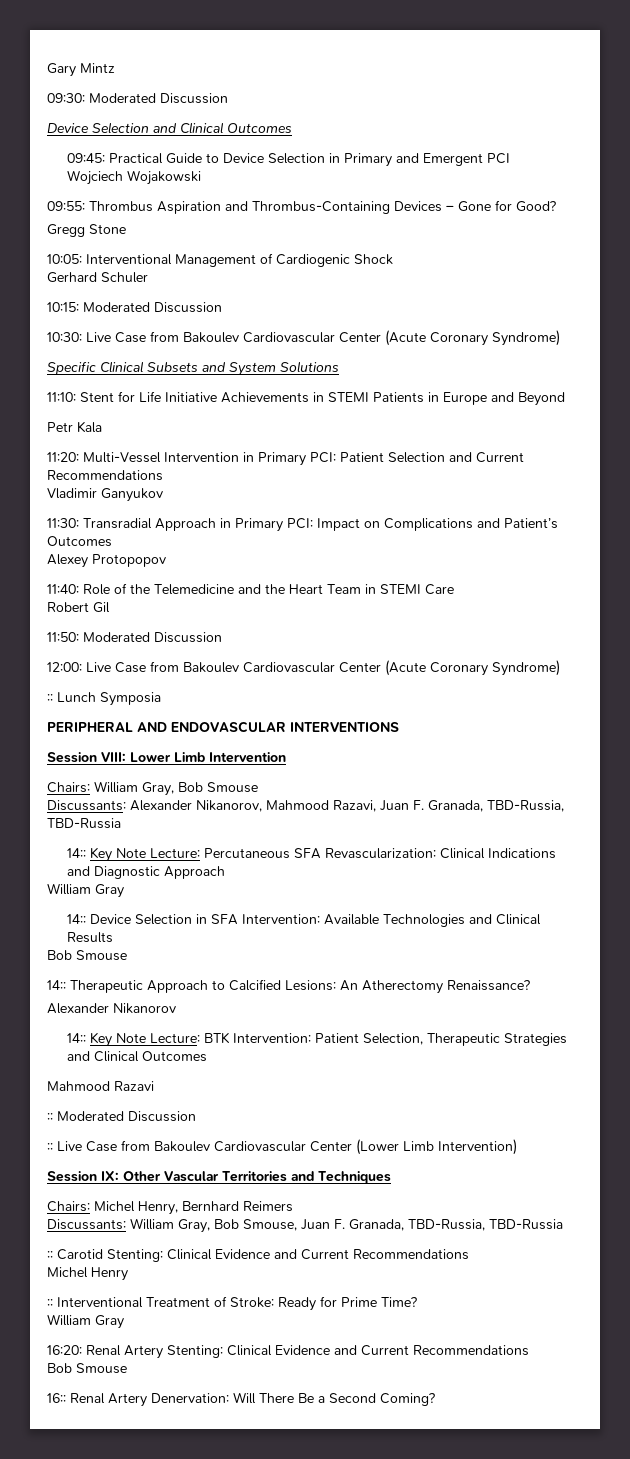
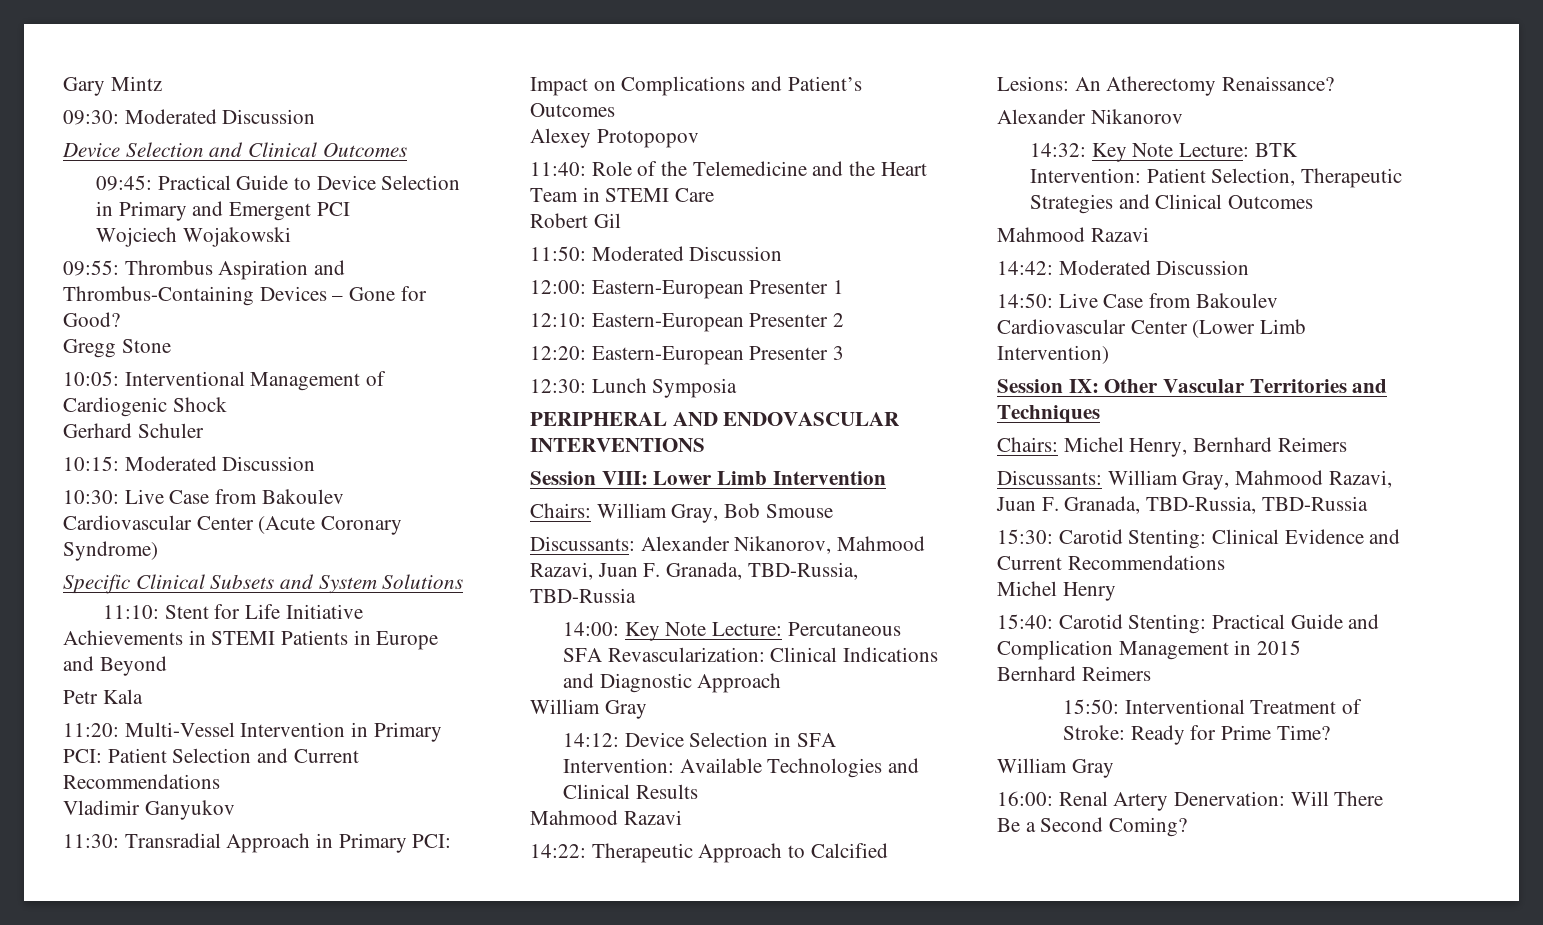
- 12:00: Live Case from Bakoulev Cardiovascular Center (Acute Coronary Syndrome)
- :: Lunch Symposia
+ 12:00: Eastern-European Presenter 1
+ 12:10: Eastern-European Presenter 2
+ 12:20: Eastern-European Presenter 3
+ 12:30: Lunch Symposia
- 14:: Key Note Lecture: Percutaneous SFA Revascularization: Clinical Indications and Diagnostic Approach
+ 14:00: Key Note Lecture: Percutaneous SFA Revascularization: Clinical Indications and Diagnostic Approach
- 14:: Device Selection in SFA Intervention: Available Technologies and Clinical Results
- Bob Smouse
- 14:: Therapeutic Approach to Calcified Lesions: An Atherectomy Renaissance?
+ 14:12: Device Selection in SFA Intervention: Available Technologies and Clinical Results
+ Mahmood Razavi
+ 14:22: Therapeutic Approach to Calcified Lesions: An Atherectomy Renaissance?
- 14:: Key Note Lecture: BTK Intervention: Patient Selection, Therapeutic Strategies and Clinical Outcomes
+ 14:32: Key Note Lecture: BTK Intervention: Patient Selection, Therapeutic Strategies and Clinical Outcomes
- :: Moderated Discussion
- :: Live Case from Bakoulev Cardiovascular Center (Lower Limb Intervention)
+ 14:42: Moderated Discussion
+ 14:50: Live Case from Bakoulev Cardiovascular Center (Lower Limb Intervention)
- Discussants: William Gray, Bob Smouse, Juan F. Granada, TBD-Russia, TBD-Russia
- :: Carotid Stenting: Clinical Evidence and Current Recommendations
+ Discussants: William Gray, Mahmood Razavi, Juan F. Granada, TBD-Russia, TBD-Russia
+ 15:30: Carotid Stenting: Clinical Evidence and Current Recommendations
- :: Interventional Treatment of Stroke: Ready for Prime Time?
+ 15:40: Carotid Stenting: Practical Guide and Complication Management in 2015
+ Bernhard Reimers
+ 15:50: Interventional Treatment of Stroke: Ready for Prime Time?
- 16:20: Renal Artery Stenting: Clinical Evidence and Current Recommendations
- Bob Smouse
- 16:: Renal Artery Denervation: Will There Be a Second Coming?
+ 16:00: Renal Artery Denervation: Will There Be a Second Coming?

